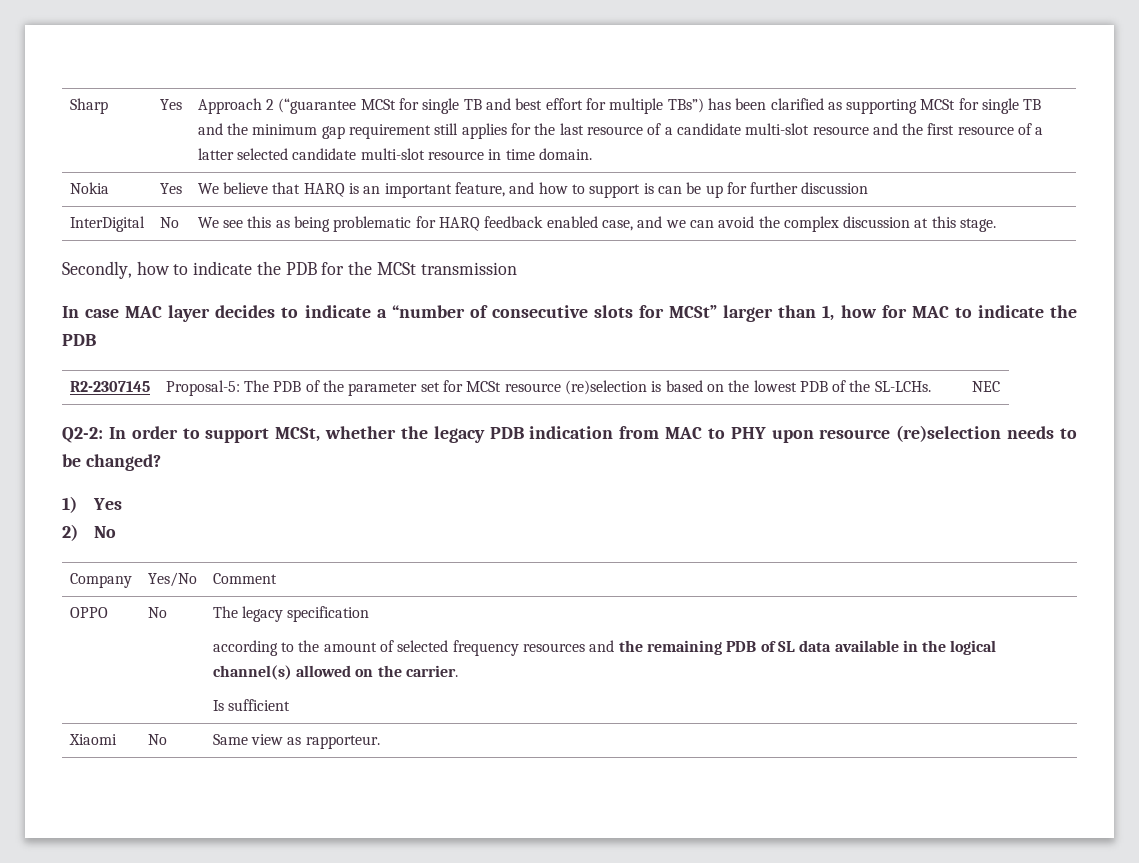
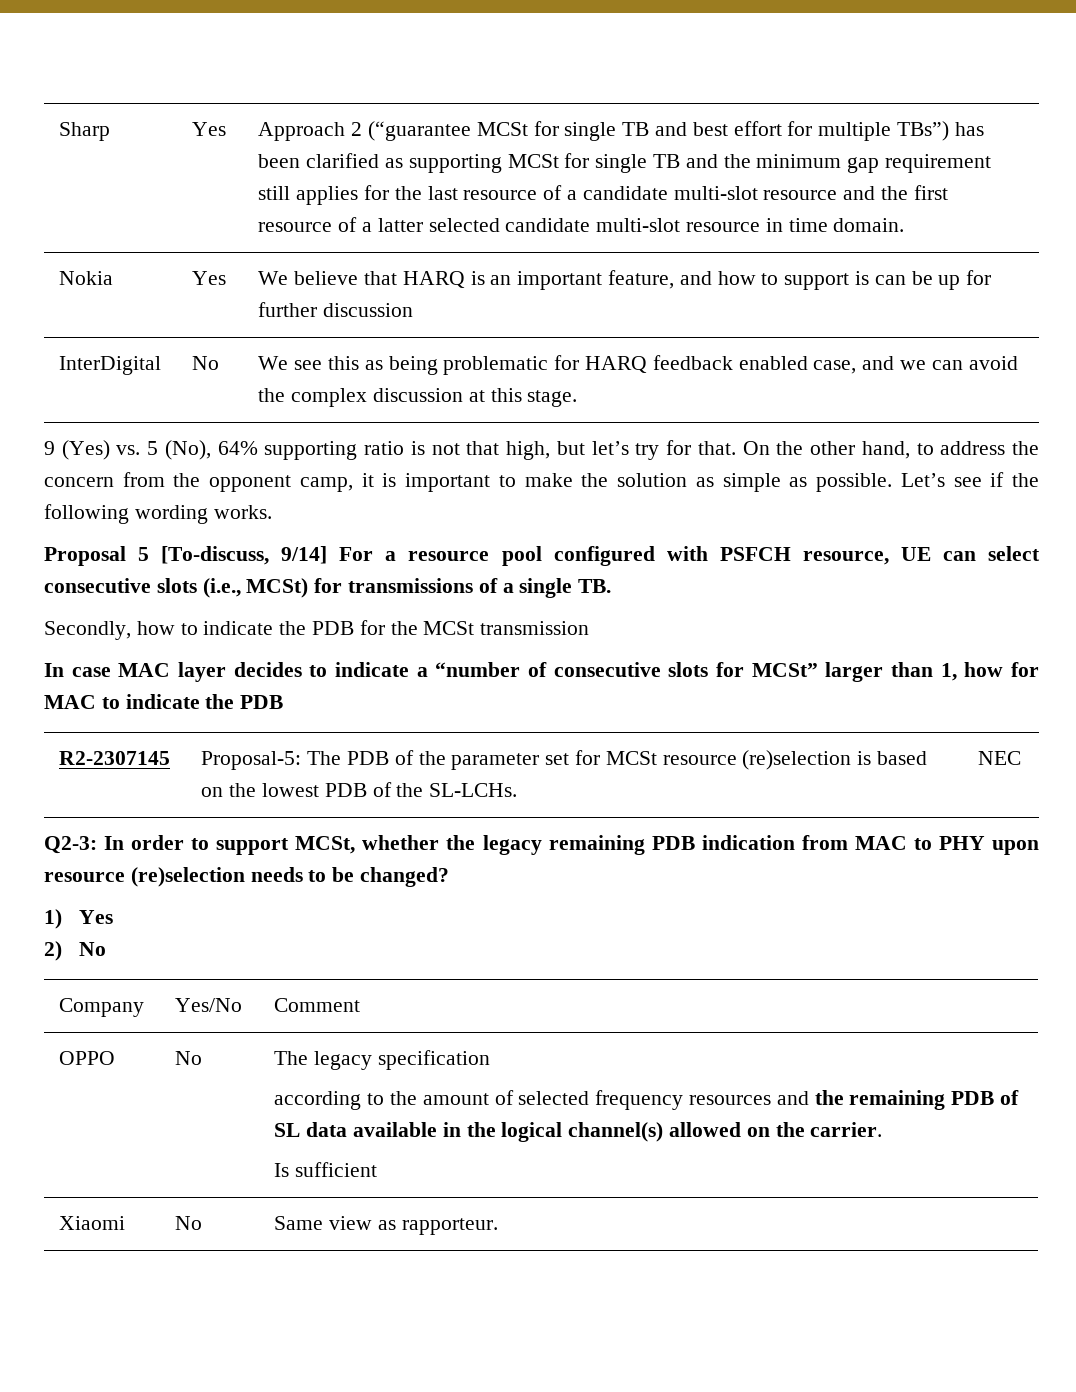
+ 9 (Yes) vs. 5 (No), 64% supporting ratio is not that high, but let’s try for that. On the other hand, to address the concern from the opponent camp, it is important to make the solution as simple as possible. Let’s see if the following wording works.
+ Proposal 5 [To-discuss, 9/14] For a resource pool configured with PSFCH resource, UE can select consecutive slots (i.e., MCSt) for transmissions of a single TB.
- Q2-2: In order to support MCSt, whether the legacy PDB indication from MAC to PHY upon resource (re)selection needs to be changed?
+ Q2-3: In order to support MCSt, whether the legacy remaining PDB indication from MAC to PHY upon resource (re)selection needs to be changed?

